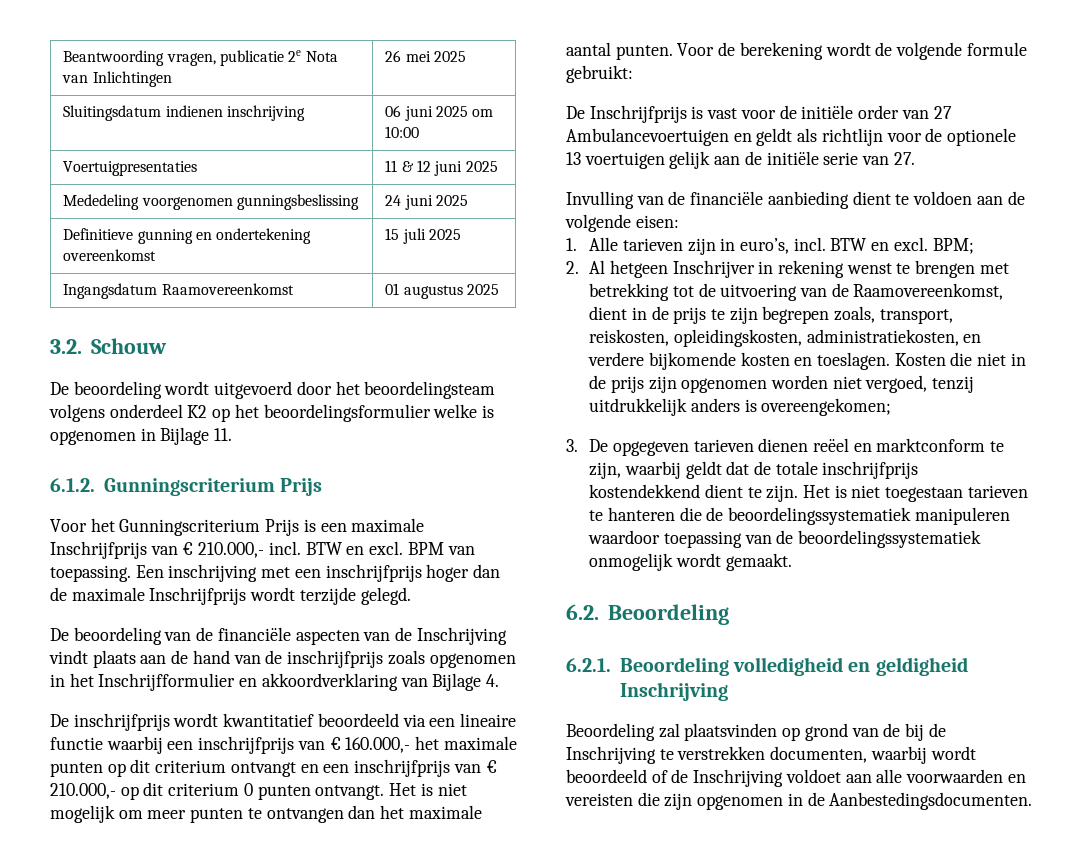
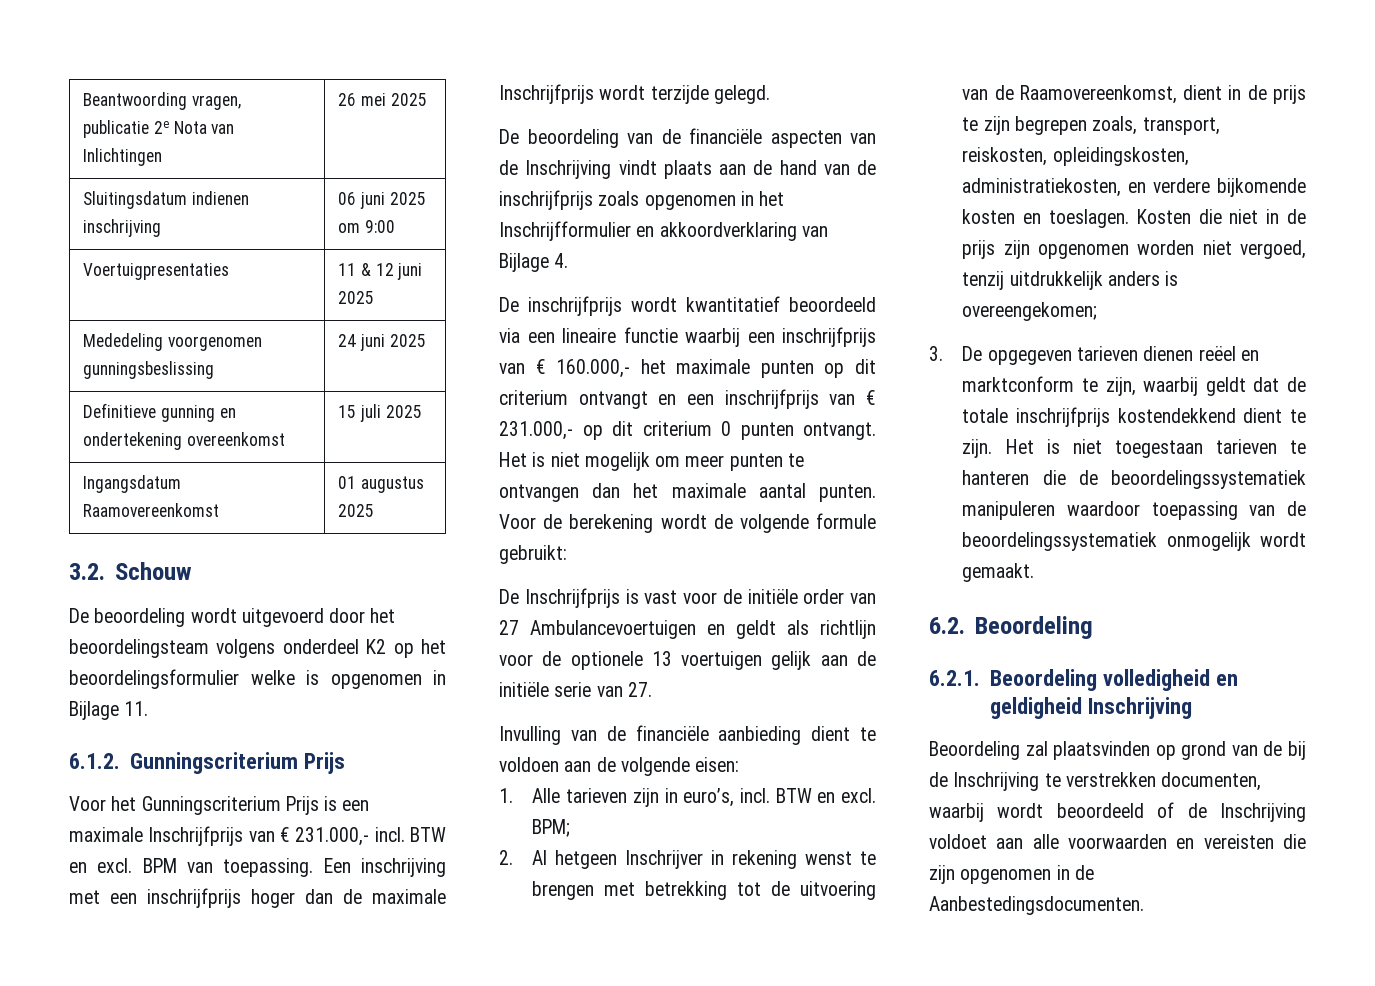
- Sluitingsdatum indienen inschrijving | 06 juni 2025 om 10:00
+ Sluitingsdatum indienen inschrijving | 06 juni 2025 om 9:00
- Voor het Gunningscriterium Prijs is een maximale Inschrijfprijs van € 210.000,- incl. BTW en excl. BPM van toepassing.
+ Voor het Gunningscriterium Prijs is een maximale Inschrijfprijs van € 231.000,- incl. BTW en excl. BPM van toepassing.
- De inschrijfprijs wordt kwantitatief beoordeeld via een lineaire functie waarbij een inschrijfprijs van € 160.000,- het maximale punten op dit criterium ontvangt en een inschrijfprijs van € 210.000,- op dit criterium 0 punten ontvangt.
+ De inschrijfprijs wordt kwantitatief beoordeeld via een lineaire functie waarbij een inschrijfprijs van € 160.000,- het maximale punten op dit criterium ontvangt en een inschrijfprijs van € 231.000,- op dit criterium 0 punten ontvangt.

